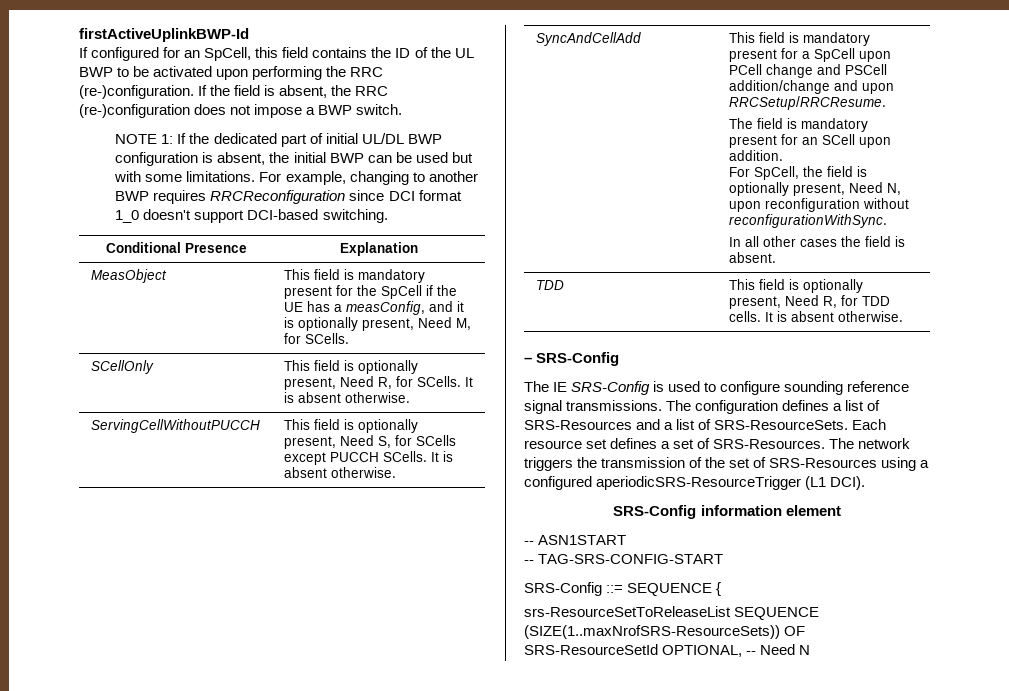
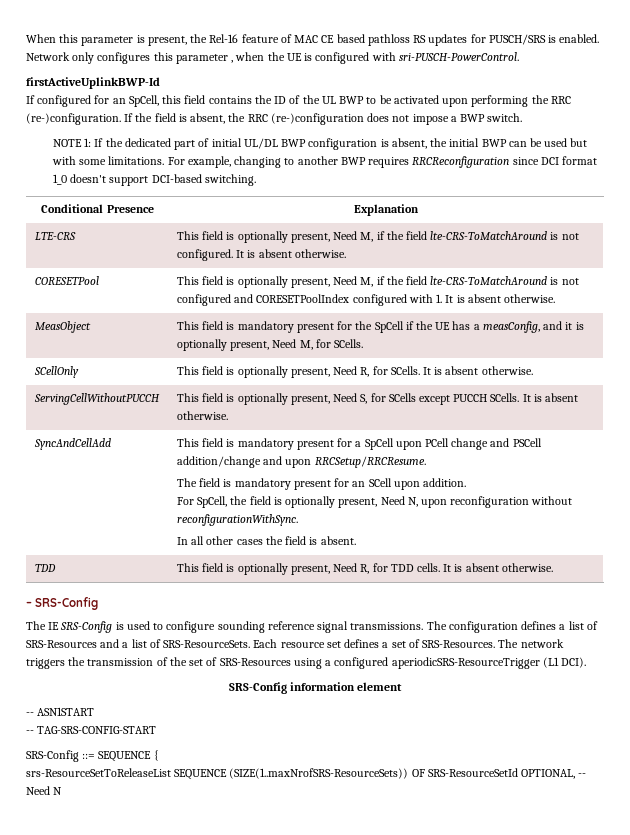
+ When this parameter is present, the Rel-16 feature of MAC CE based pathloss RS updates for PUSCH/SRS is enabled. Network only configures this parameter , when the UE is configured with sri-PUSCH-PowerControl.
+ LTE-CRS | This field is optionally present, Need M, if the field lte-CRS-ToMatchAround is not configured. It is absent otherwise.
+ CORESETPool | This field is optionally present, Need M, if the field lte-CRS-ToMatchAround is not configured and CORESETPoolIndex configured with 1. It is absent otherwise.

